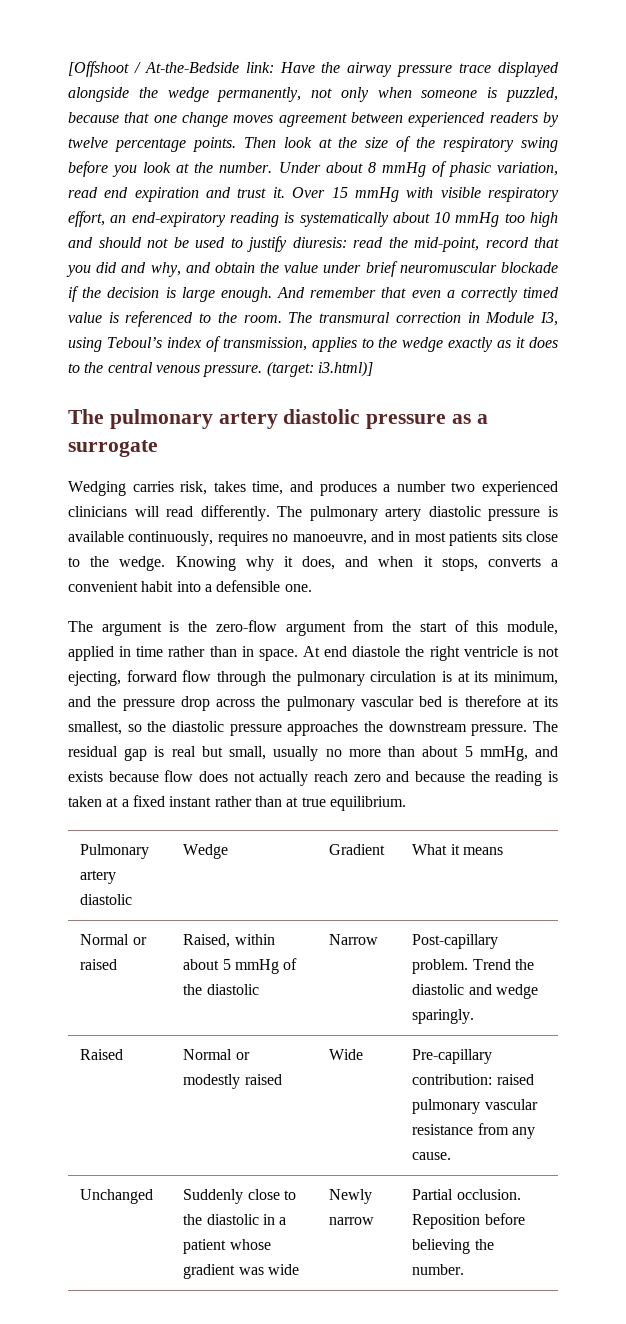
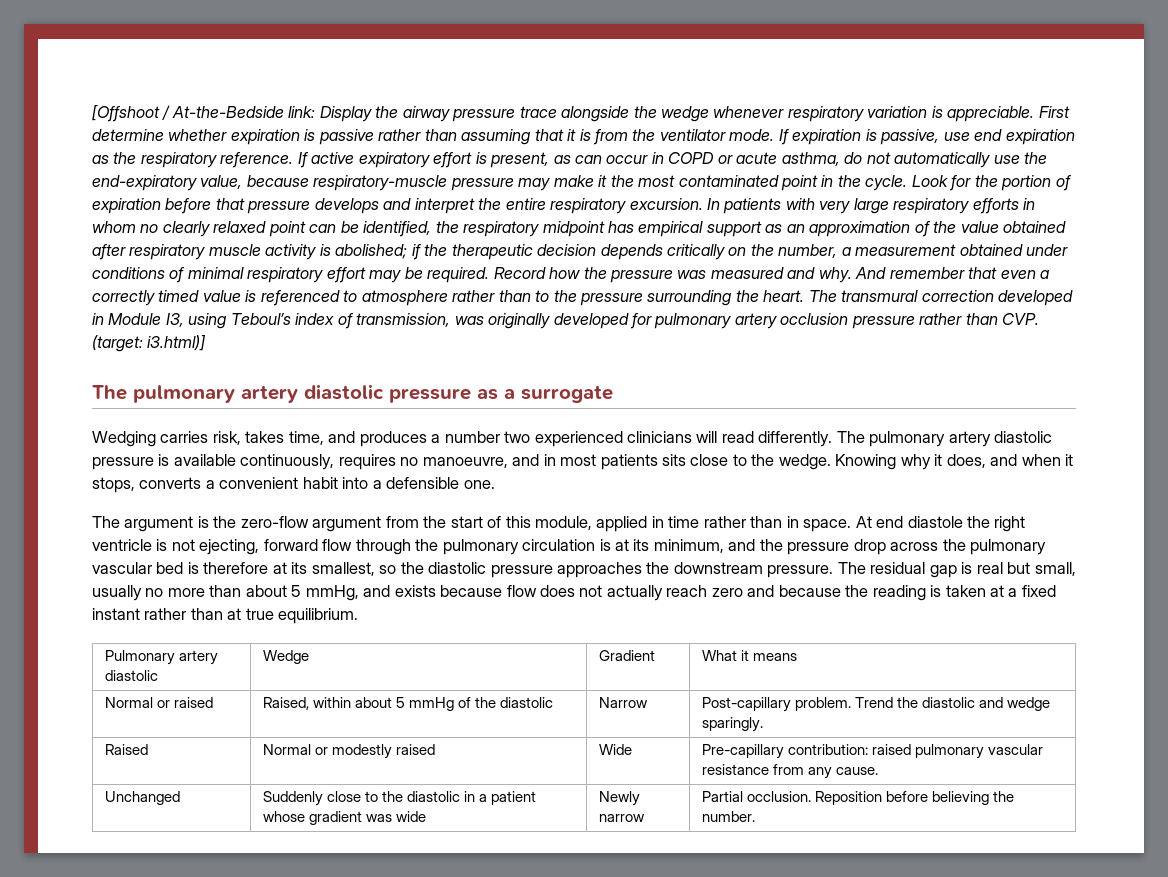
- [Offshoot / At-the-Bedside link: Have the airway pressure trace displayed alongside the wedge permanently, not only when someone is puzzled, because that one change moves agreement between experienced readers by twelve percentage points. Then look at the size of the respiratory swing before you look at the number. Under about 8 mmHg of phasic variation, read end expiration and trust it. Over 15 mmHg with visible respiratory effort, an end-expiratory reading is systematically about 10 mmHg too high and should not be used to justify diuresis: read the mid-point, record that you did and why, and obtain the value under brief neuromuscular blockade if the decision is large enough.
+ [Offshoot / At-the-Bedside link: Display the airway pressure trace alongside the wedge whenever respiratory variation is appreciable. First determine whether expiration is passive rather than assuming that it is from the ventilator mode. If expiration is passive, use end expiration as the respiratory reference. If active expiratory effort is present, as can occur in COPD or acute asthma, do not automatically use the end-expiratory value, because respiratory-muscle pressure may make it the most contaminated point in the cycle. Look for the portion of expiration before that pressure develops and interpret the entire respiratory excursion. In patients with very large respiratory efforts in whom no clearly relaxed point can be identified, the respiratory midpoint has empirical support as an approximation of the value obtained after respiratory muscle activity is abolished; if the therapeutic decision depends critically on the number, a measurement obtained under conditions of minimal respiratory effort may be required. Record how the pressure was measured and why.
- And remember that even a correctly timed value is referenced to the room.
+ And remember that even a correctly timed value is referenced to atmosphere rather than to the pressure surrounding the heart.
- The transmural correction in Module I3, using Teboul’s index of transmission, applies to the wedge exactly as it does to the central venous pressure. (target: i3.html)]
+ The transmural correction developed in Module I3, using Teboul’s index of transmission, was originally developed for pulmonary artery occlusion pressure rather than CVP. (target: i3.html)]

